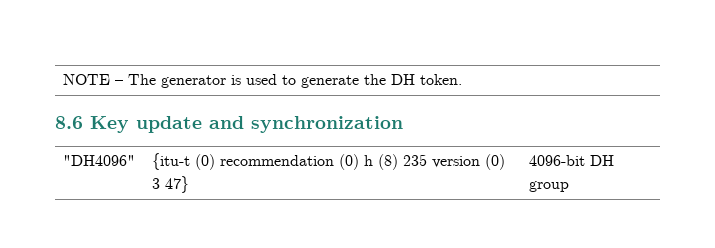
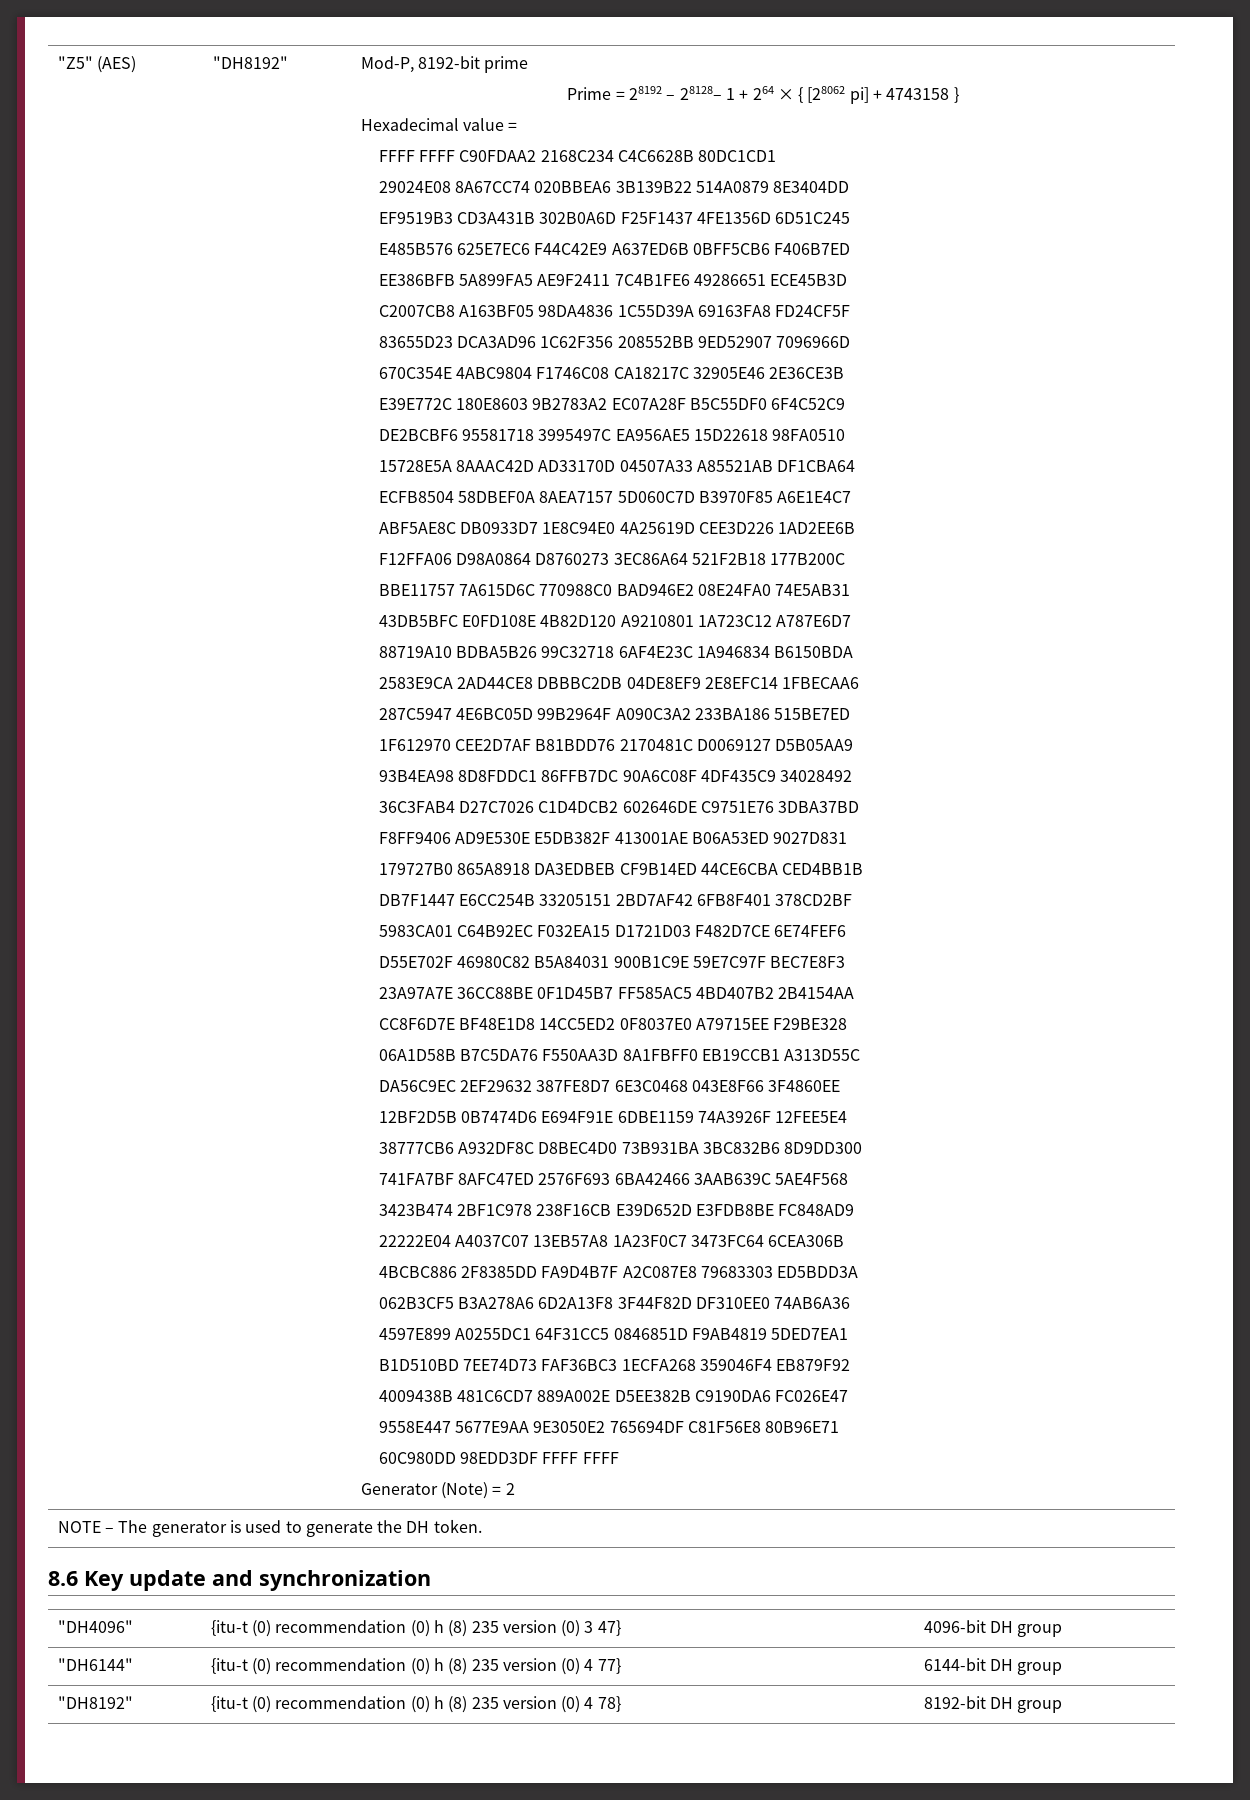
+ "Z5" (AES) | "DH8192" | Mod-P, 8192-bit prime
+ Prime = 28192 – 28128– 1 + 264 × { [28062 pi] + 4743158 }
+ Hexadecimal value =
+ FFFF FFFF C90FDAA2 2168C234 C4C6628B 80DC1CD1
+ 29024E08 8A67CC74 020BBEA6 3B139B22 514A0879 8E3404DD
+ EF9519B3 CD3A431B 302B0A6D F25F1437 4FE1356D 6D51C245
+ E485B576 625E7EC6 F44C42E9 A637ED6B 0BFF5CB6 F406B7ED
+ EE386BFB 5A899FA5 AE9F2411 7C4B1FE6 49286651 ECE45B3D
+ C2007CB8 A163BF05 98DA4836 1C55D39A 69163FA8 FD24CF5F
+ 83655D23 DCA3AD96 1C62F356 208552BB 9ED52907 7096966D
+ 670C354E 4ABC9804 F1746C08 CA18217C 32905E46 2E36CE3B
+ E39E772C 180E8603 9B2783A2 EC07A28F B5C55DF0 6F4C52C9
+ DE2BCBF6 95581718 3995497C EA956AE5 15D22618 98FA0510
+ 15728E5A 8AAAC42D AD33170D 04507A33 A85521AB DF1CBA64
+ ECFB8504 58DBEF0A 8AEA7157 5D060C7D B3970F85 A6E1E4C7
+ ABF5AE8C DB0933D7 1E8C94E0 4A25619D CEE3D226 1AD2EE6B
+ F12FFA06 D98A0864 D8760273 3EC86A64 521F2B18 177B200C
+ BBE11757 7A615D6C 770988C0 BAD946E2 08E24FA0 74E5AB31
+ 43DB5BFC E0FD108E 4B82D120 A9210801 1A723C12 A787E6D7
+ 88719A10 BDBA5B26 99C32718 6AF4E23C 1A946834 B6150BDA
+ 2583E9CA 2AD44CE8 DBBBC2DB 04DE8EF9 2E8EFC14 1FBECAA6
+ 287C5947 4E6BC05D 99B2964F A090C3A2 233BA186 515BE7ED
+ 1F612970 CEE2D7AF B81BDD76 2170481C D0069127 D5B05AA9
+ 93B4EA98 8D8FDDC1 86FFB7DC 90A6C08F 4DF435C9 34028492
+ 36C3FAB4 D27C7026 C1D4DCB2 602646DE C9751E76 3DBA37BD
+ F8FF9406 AD9E530E E5DB382F 413001AE B06A53ED 9027D831
+ 179727B0 865A8918 DA3EDBEB CF9B14ED 44CE6CBA CED4BB1B
+ DB7F1447 E6CC254B 33205151 2BD7AF42 6FB8F401 378CD2BF
+ 5983CA01 C64B92EC F032EA15 D1721D03 F482D7CE 6E74FEF6
+ D55E702F 46980C82 B5A84031 900B1C9E 59E7C97F BEC7E8F3
+ 23A97A7E 36CC88BE 0F1D45B7 FF585AC5 4BD407B2 2B4154AA
+ CC8F6D7E BF48E1D8 14CC5ED2 0F8037E0 A79715EE F29BE328
+ 06A1D58B B7C5DA76 F550AA3D 8A1FBFF0 EB19CCB1 A313D55C
+ DA56C9EC 2EF29632 387FE8D7 6E3C0468 043E8F66 3F4860EE
+ 12BF2D5B 0B7474D6 E694F91E 6DBE1159 74A3926F 12FEE5E4
+ 38777CB6 A932DF8C D8BEC4D0 73B931BA 3BC832B6 8D9DD300
+ 741FA7BF 8AFC47ED 2576F693 6BA42466 3AAB639C 5AE4F568
+ 3423B474 2BF1C978 238F16CB E39D652D E3FDB8BE FC848AD9
+ 22222E04 A4037C07 13EB57A8 1A23F0C7 3473FC64 6CEA306B
+ 4BCBC886 2F8385DD FA9D4B7F A2C087E8 79683303 ED5BDD3A
+ 062B3CF5 B3A278A6 6D2A13F8 3F44F82D DF310EE0 74AB6A36
+ 4597E899 A0255DC1 64F31CC5 0846851D F9AB4819 5DED7EA1
+ B1D510BD 7EE74D73 FAF36BC3 1ECFA268 359046F4 EB879F92
+ 4009438B 481C6CD7 889A002E D5EE382B C9190DA6 FC026E47
+ 9558E447 5677E9AA 9E3050E2 765694DF C81F56E8 80B96E71
+ 60C980DD 98EDD3DF FFFF FFFF
+ Generator (Note) = 2
+ "DH6144" | {itu-t (0) recommendation (0) h (8) 235 version (0) 4 77} | 6144-bit DH group
+ "DH8192" | {itu-t (0) recommendation (0) h (8) 235 version (0) 4 78} | 8192-bit DH group

